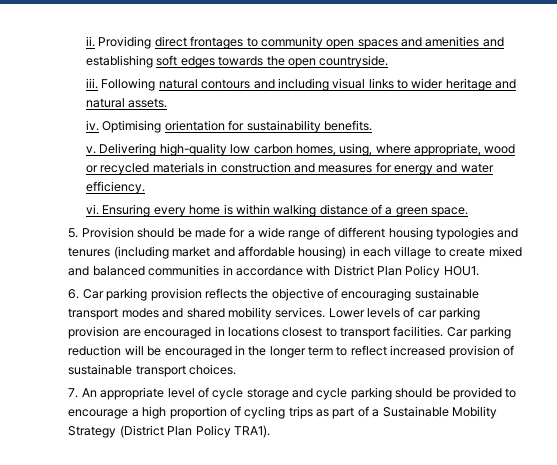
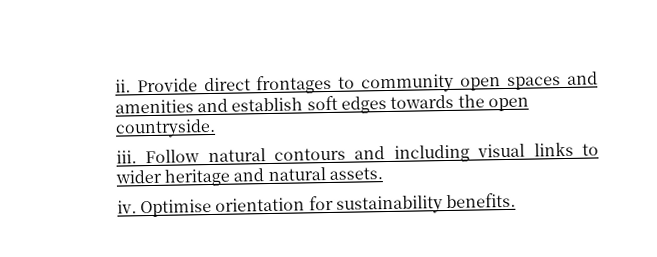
- Providing direct frontages to community open spaces and amenities and establishing soft edges towards the open countryside.
+ Provide direct frontages to community open spaces and amenities and establish soft edges towards the open countryside.
- Following natural contours and including visual links to wider heritage and natural assets.
+ Follow natural contours and including visual links to wider heritage and natural assets.
- Optimising orientation for sustainability benefits.
+ Optimise orientation for sustainability benefits.
- v. Delivering high-quality low carbon homes, using, where appropriate, wood or recycled materials in construction and measures for energy and water efficiency.
- vi. Ensuring every home is within walking distance of a green space.
- 5. Provision should be made for a wide range of different housing typologies and tenures (including market and affordable housing) in each village to create mixed and balanced communities in accordance with District Plan Policy HOU1.
- 6. Car parking provision reflects the objective of encouraging sustainable transport modes and shared mobility services. Lower levels of car parking provision are encouraged in locations closest to transport facilities. Car parking reduction will be encouraged in the longer term to reflect increased provision of sustainable transport choices.
- 7. An appropriate level of cycle storage and cycle parking should be provided to encourage a high proportion of cycling trips as part of a Sustainable Mobility Strategy (District Plan Policy TRA1).

